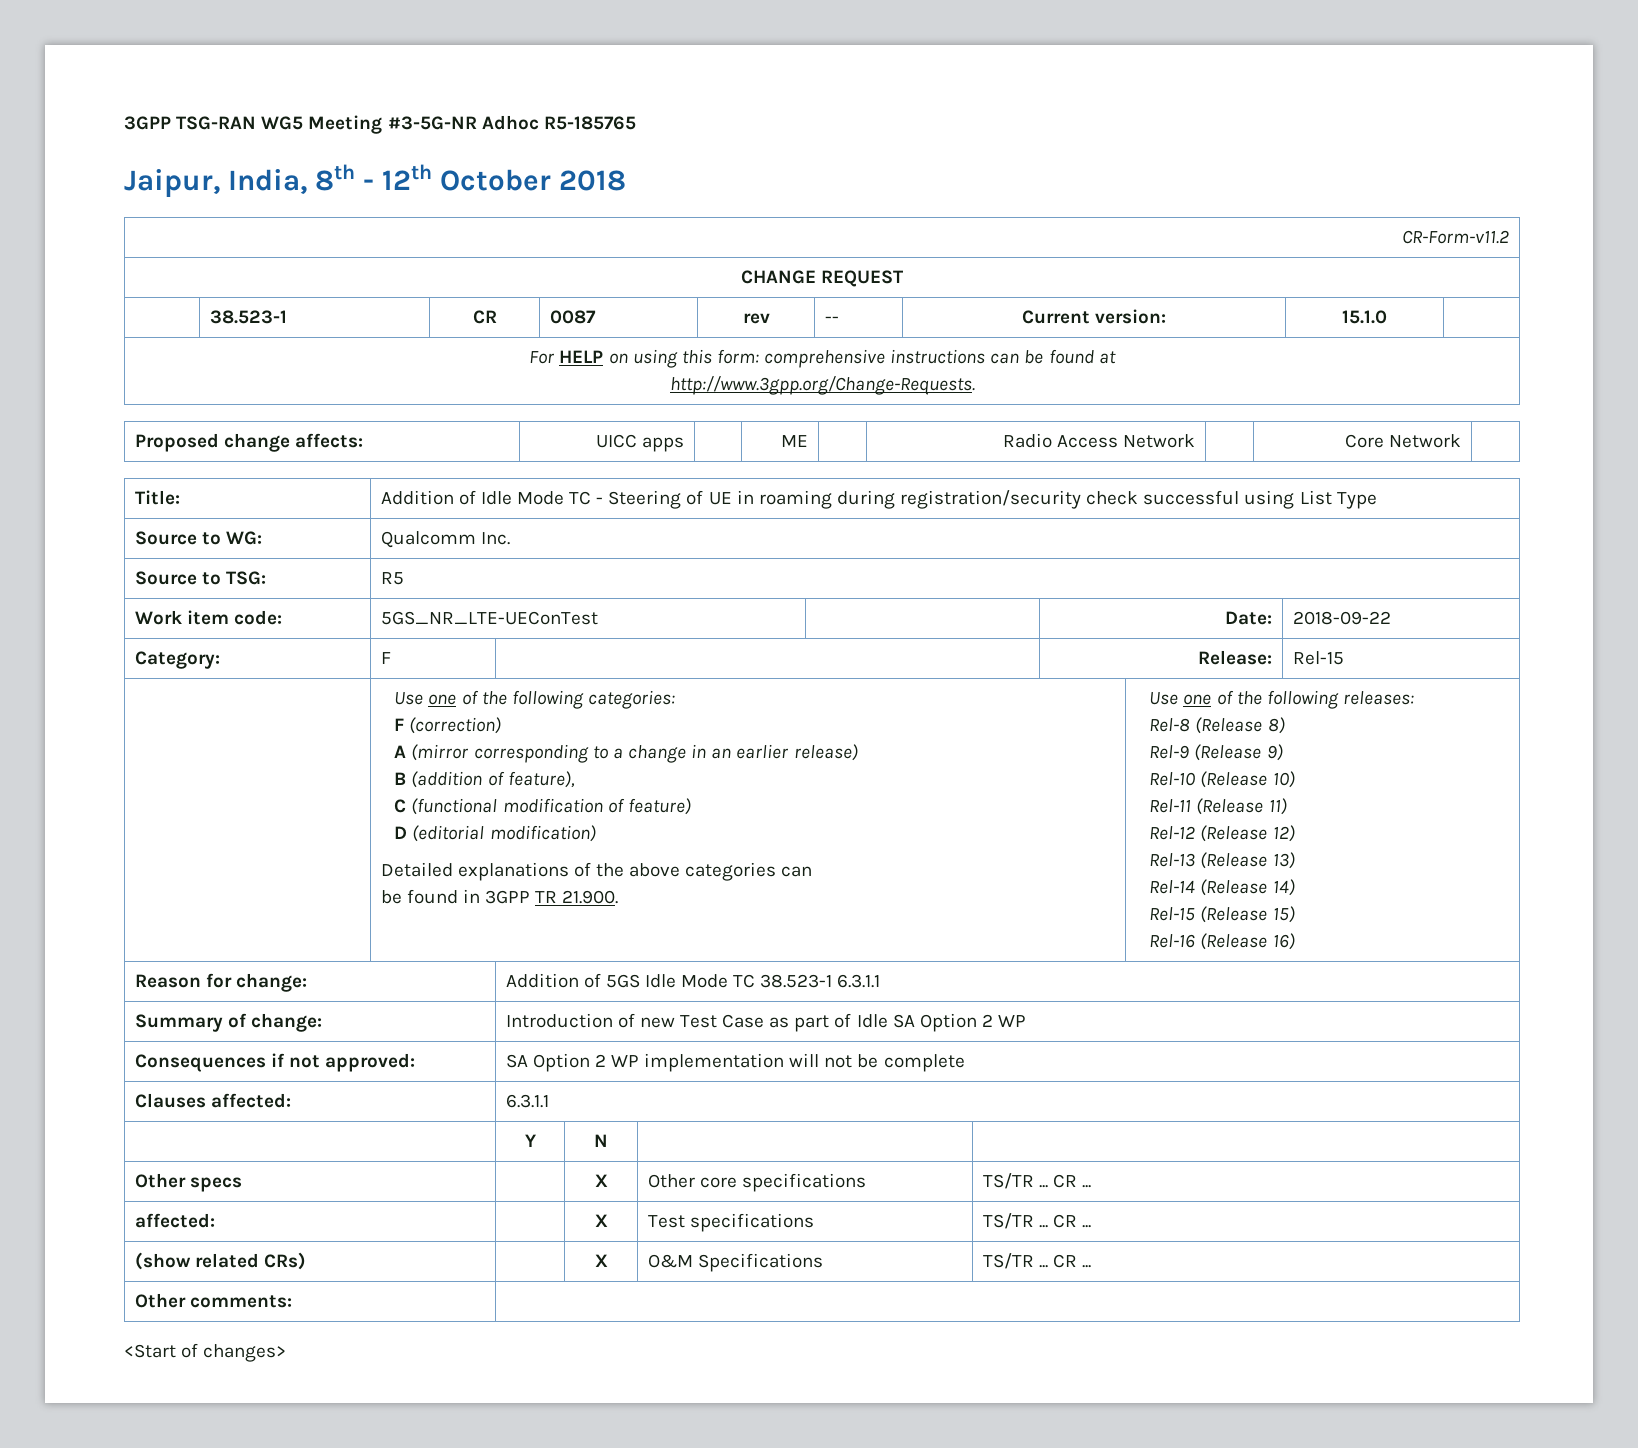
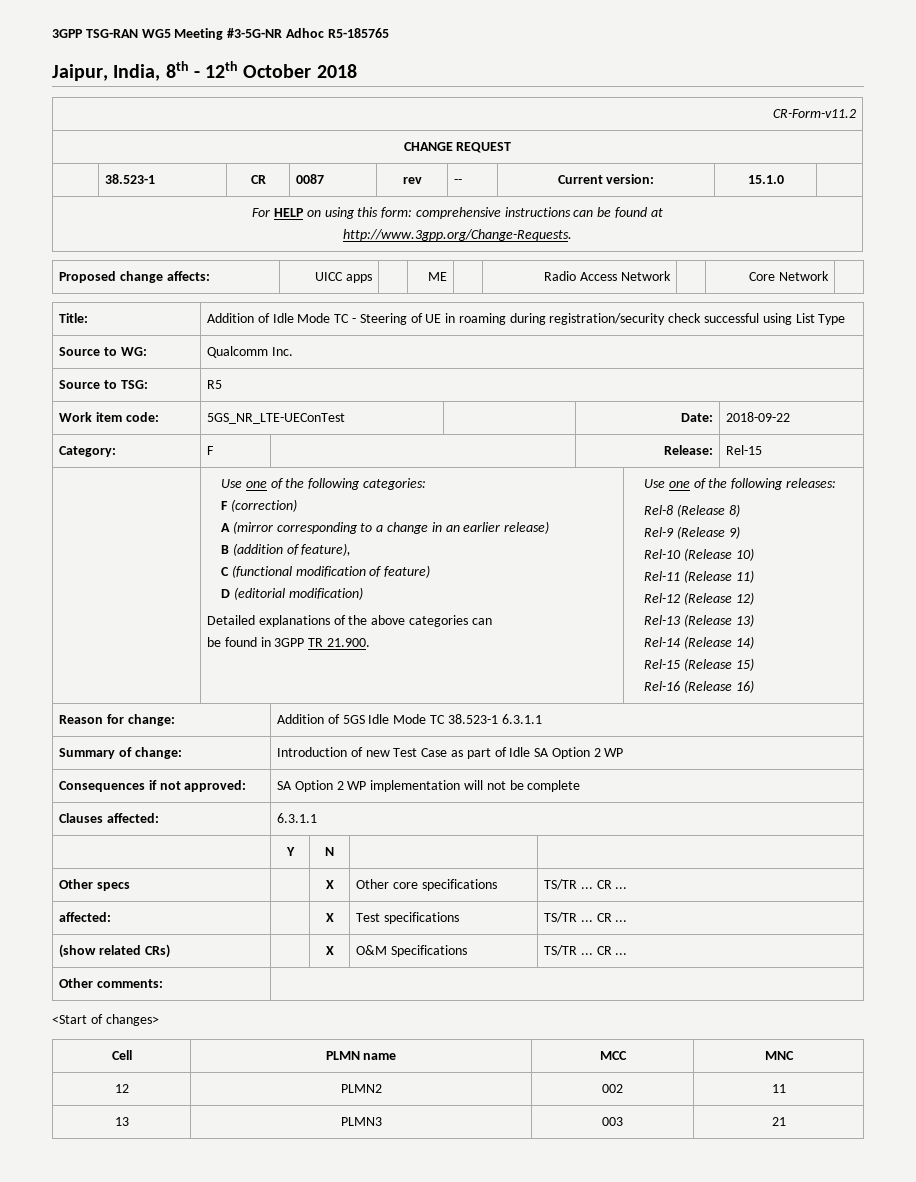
+ Cell | PLMN name | MCC | MNC
+ 12 | PLMN2 | 002 | 11
+ 13 | PLMN3 | 003 | 21

